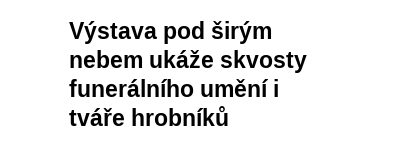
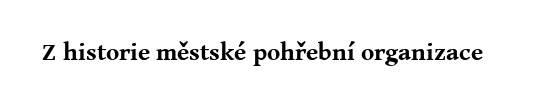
- Výstava pod širým nebem ukáže skvosty funerálního umění i tváře hrobníků
+ Z historie městské pohřební organizace

